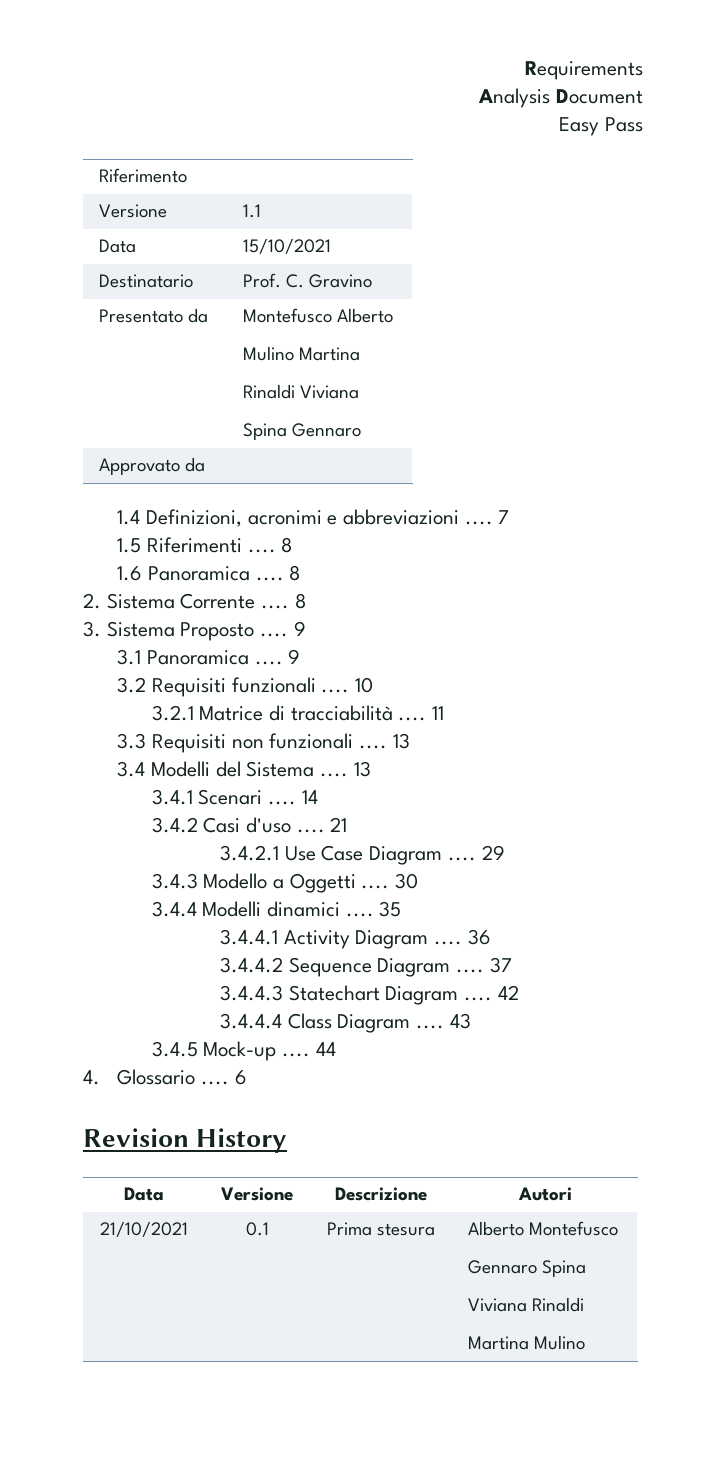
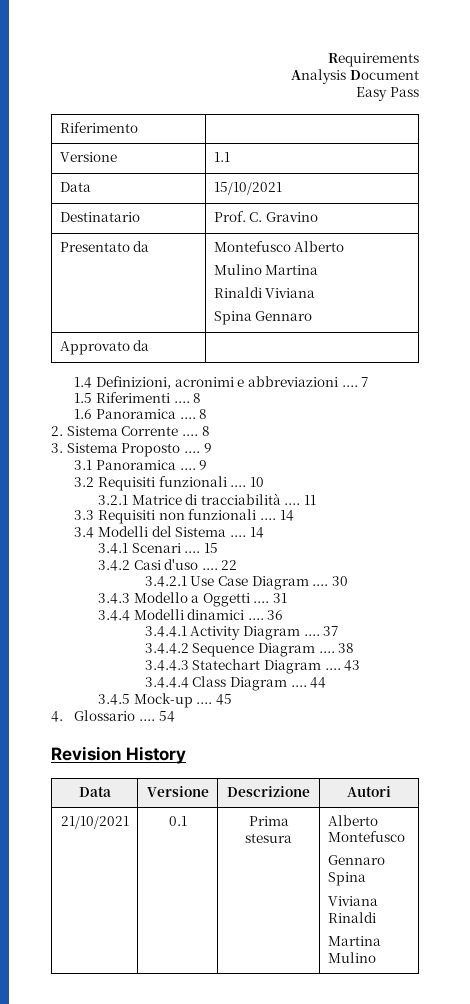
- 3.3 Requisiti non funzionali .... 13
+ 3.3 Requisiti non funzionali .... 14
- 3.4 Modelli del Sistema .... 13
+ 3.4 Modelli del Sistema .... 14
- 14
+ 15
- 21
+ 22
- 29
+ 30
- 30
+ 31
- 35
+ 36
- 36
+ 37
- 37
+ 38
- 42
+ 43
- 43
+ 44
- 44
+ 45
- 6
+ 54

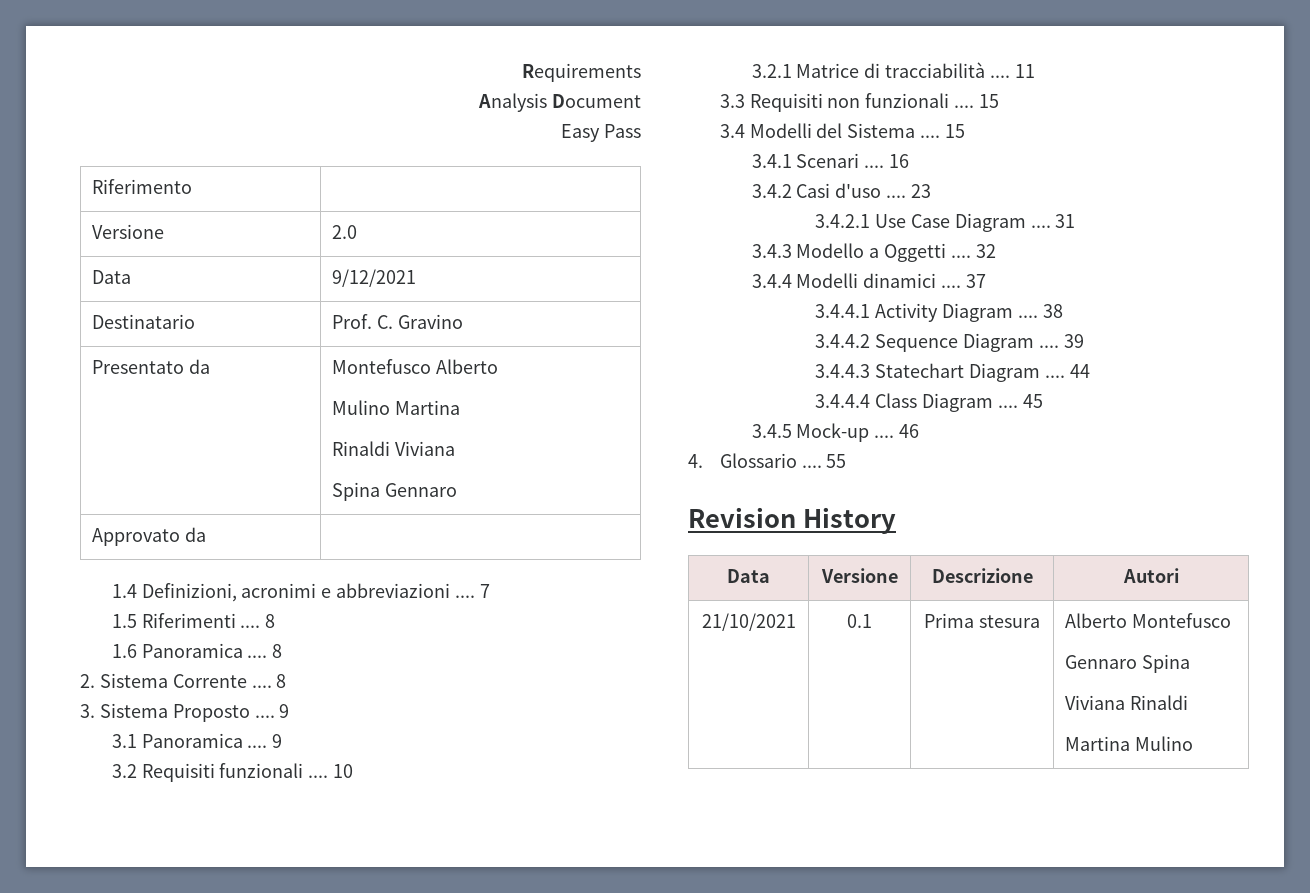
- Versione | 1.1
- Data | 15/10/2021
+ Versione | 2.0
+ Data | 9/12/2021
- 3.3 Requisiti non funzionali .... 14
+ 3.3 Requisiti non funzionali .... 15
- 3.4 Modelli del Sistema .... 14
+ 3.4 Modelli del Sistema .... 15
- 15
+ 16
- 22
+ 23
- 30
+ 31
- 31
+ 32
- 36
+ 37
- 37
+ 38
- 38
+ 39
- 43
+ 44
- 44
+ 45
- 45
+ 46
- 54
+ 55

